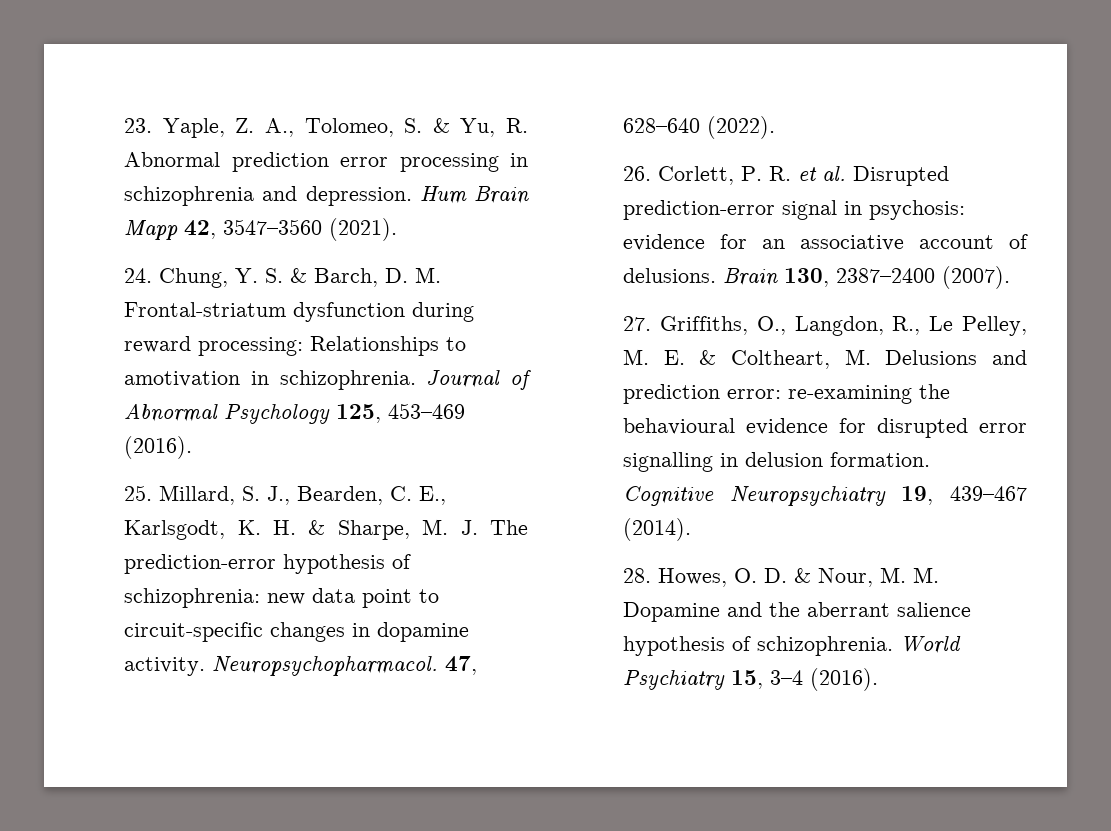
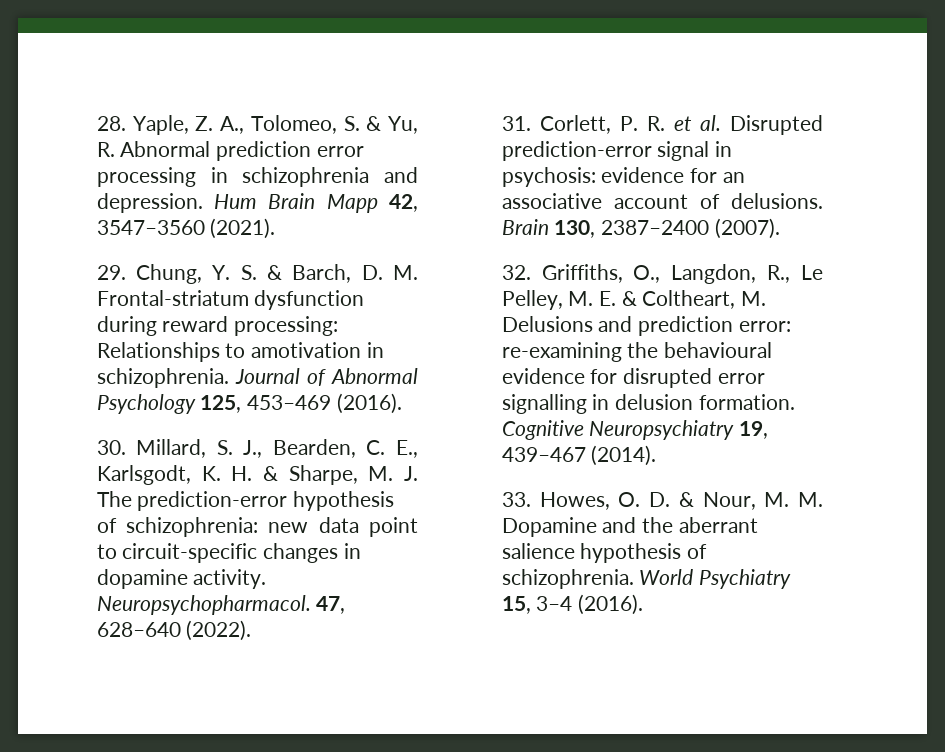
- 23. Yaple, Z. A., Tolomeo, S. & Yu, R. Abnormal prediction error processing in schizophrenia and depression.
+ 28. Yaple, Z. A., Tolomeo, S. & Yu, R. Abnormal prediction error processing in schizophrenia and depression.
- 24. Chung, Y. S. & Barch, D. M. Frontal-striatum dysfunction during reward processing: Relationships to amotivation in schizophrenia.
+ 29. Chung, Y. S. & Barch, D. M. Frontal-striatum dysfunction during reward processing: Relationships to amotivation in schizophrenia.
- 25. Millard, S. J., Bearden, C. E., Karlsgodt, K. H. & Sharpe, M. J. The prediction-error hypothesis of schizophrenia: new data point to circuit-specific changes in dopamine activity.
+ 30. Millard, S. J., Bearden, C. E., Karlsgodt, K. H. & Sharpe, M. J. The prediction-error hypothesis of schizophrenia: new data point to circuit-specific changes in dopamine activity.
- 26. Corlett, P. R. et al. Disrupted prediction-error signal in psychosis: evidence for an associative account of delusions.
+ 31. Corlett, P. R. et al. Disrupted prediction-error signal in psychosis: evidence for an associative account of delusions.
- 27. Griffiths, O., Langdon, R., Le Pelley, M. E. & Coltheart, M. Delusions and prediction error: re-examining the behavioural evidence for disrupted error signalling in delusion formation.
+ 32. Griffiths, O., Langdon, R., Le Pelley, M. E. & Coltheart, M. Delusions and prediction error: re-examining the behavioural evidence for disrupted error signalling in delusion formation.
- 28. Howes, O. D. & Nour, M. M. Dopamine and the aberrant salience hypothesis of schizophrenia.
+ 33. Howes, O. D. & Nour, M. M. Dopamine and the aberrant salience hypothesis of schizophrenia.

